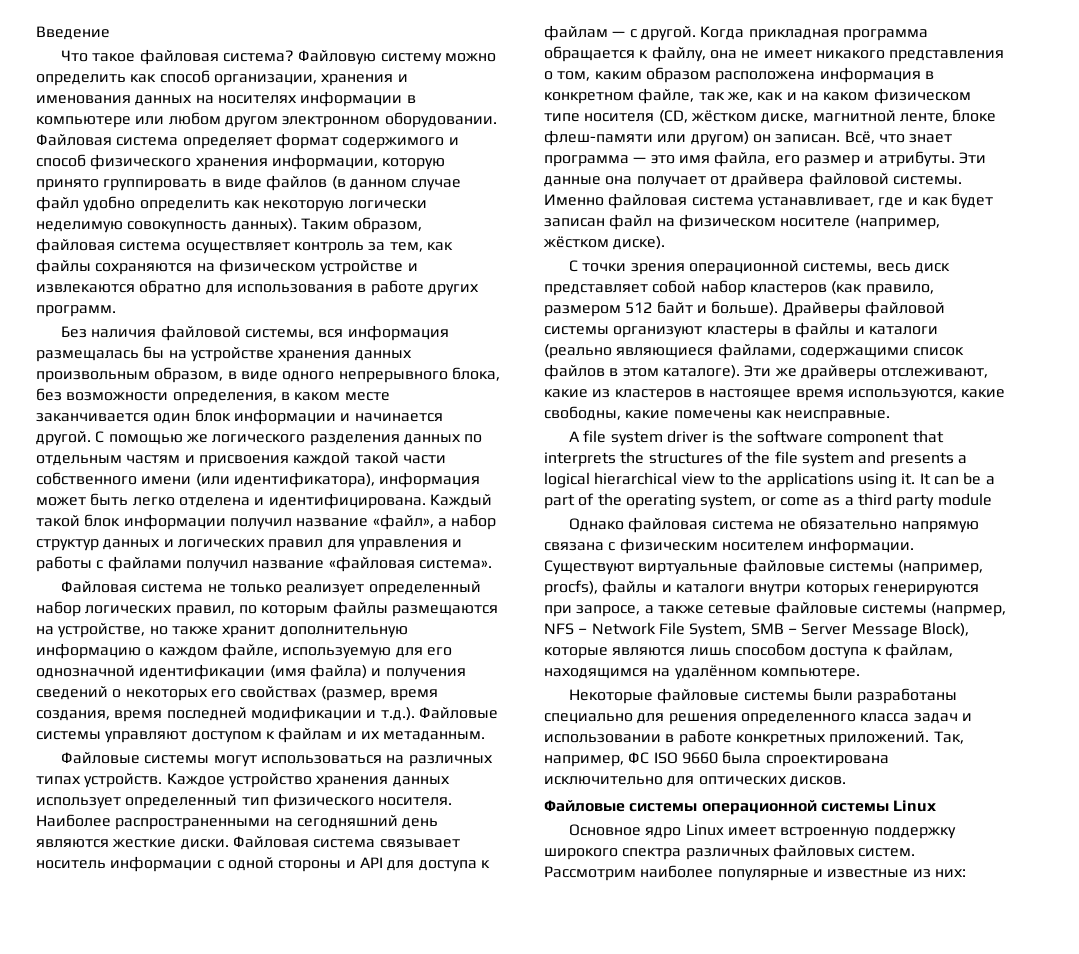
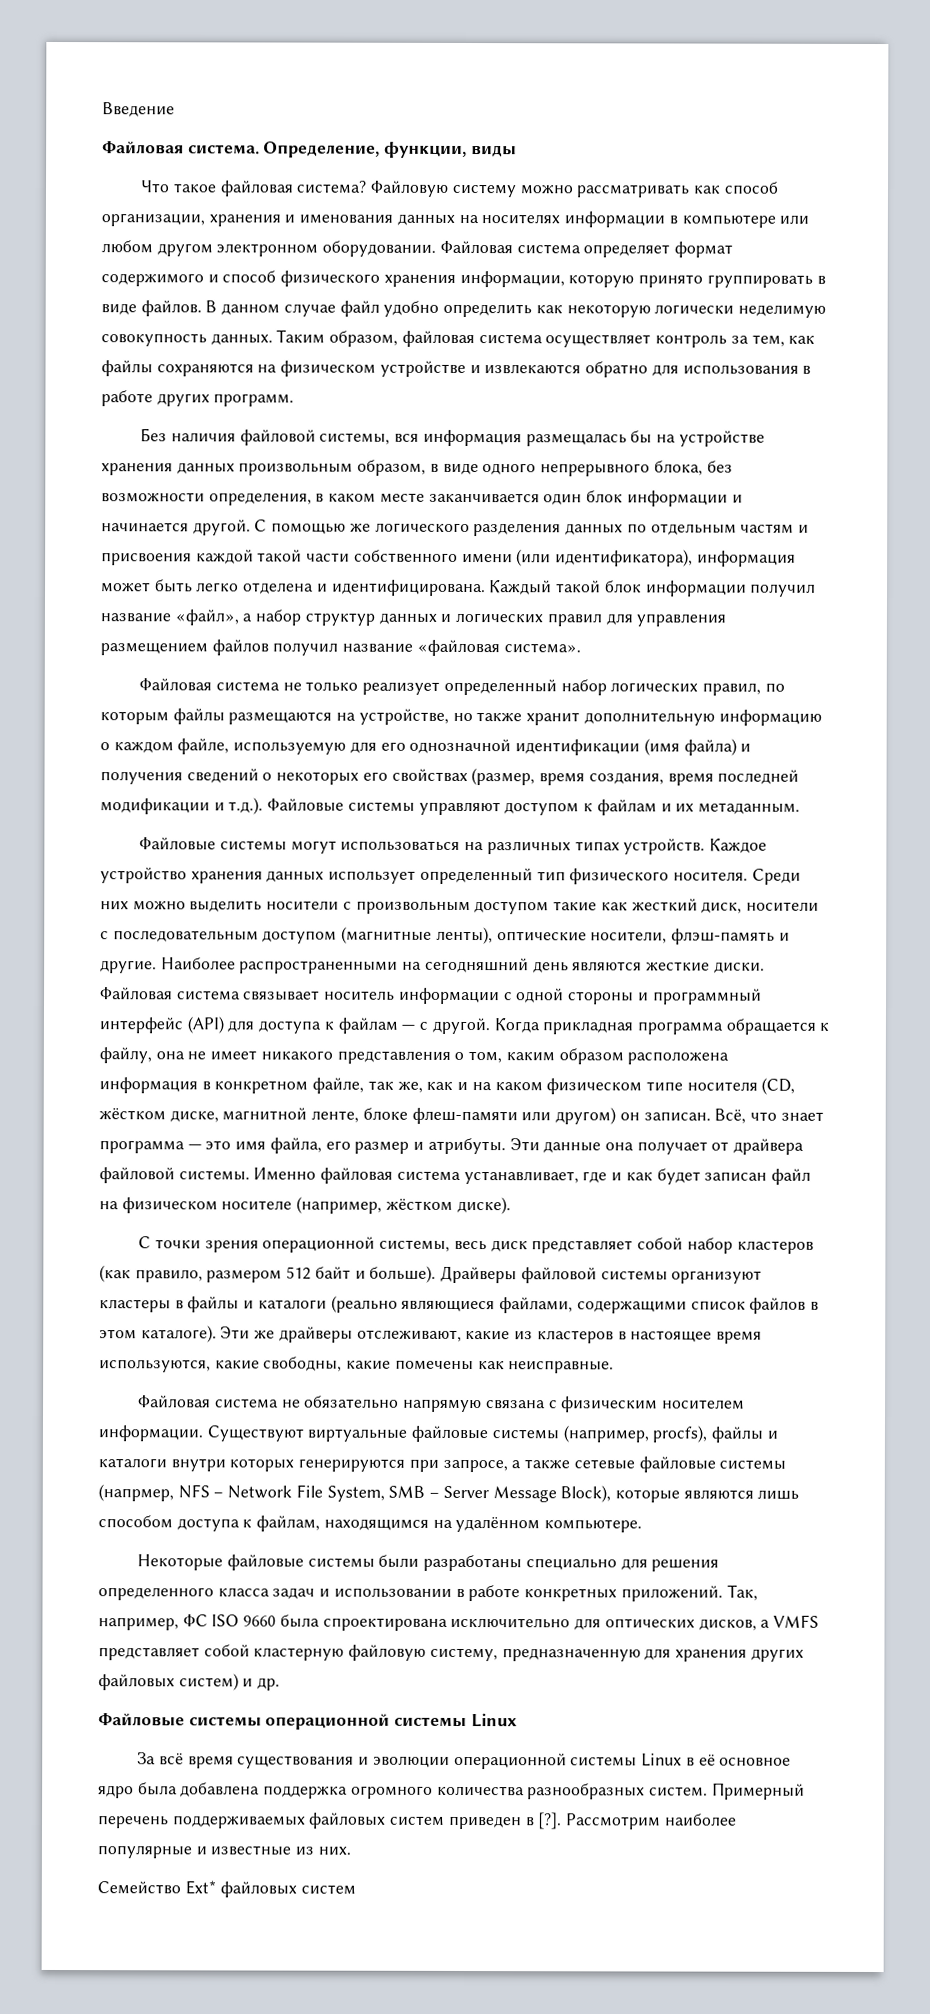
+ Файловая система. Определение, функции, виды
- Файловую систему можно определить как способ организации, хранения и именования данных на носителях информации в компьютере или любом другом электронном оборудовании.
+ Файловую систему можно рассматривать как способ организации, хранения и именования данных на носителях информации в компьютере или любом другом электронном оборудовании.
- Файловая система определяет формат содержимого и способ физического хранения информации, которую принято группировать в виде файлов (в данном случае файл удобно определить как некоторую логически неделимую совокупность данных).
+ Файловая система определяет формат содержимого и способ физического хранения информации, которую принято группировать в виде файлов. В данном случае файл удобно определить как некоторую логически неделимую совокупность данных.
- Каждый такой блок информации получил название «файл», а набор структур данных и логических правил для управления и работы с файлами получил название «файловая система».
+ Каждый такой блок информации получил название «файл», а набор структур данных и логических правил для управления размещением файлов получил название «файловая система».
+ Среди них можно выделить носители с произвольным доступом такие как жесткий диск, носители с последовательным доступом (магнитные ленты), оптические носители, флэш-память и другие.
- Файловая система связывает носитель информации с одной стороны и API для доступа к файлам — с другой.
+ Файловая система связывает носитель информации с одной стороны и программный интерфейс (API) для доступа к файлам — с другой.
- A file system driver is the software component that interprets the structures of the file system and presents a logical hierarchical view to the applications using it. It can be a part of the operating system, or come as a third party module
- Однако файловая система не обязательно напрямую связана с физическим носителем информации.
+ Файловая система не обязательно напрямую связана с физическим носителем информации.
- Так, например, ФС ISO 9660 была спроектирована исключительно для оптических дисков.
+ Так, например, ФС ISO 9660 была спроектирована исключительно для оптических дисков, а VMFS представляет собой кластерную файловую систему, предназначенную для хранения других файловых систем) и др.
- Основное ядро Linux имеет встроенную поддержку широкого спектра различных файловых систем.
+ За всё время существования и эволюции операционной системы Linux в её основное ядро была добавлена поддержка огромного количества разнообразных систем. Примерный перечень поддерживаемых файловых систем приведен в [?].
- Рассмотрим наиболее популярные и известные из них:
+ Рассмотрим наиболее популярные и известные из них.
+ Семейство Ext* файловых систем

